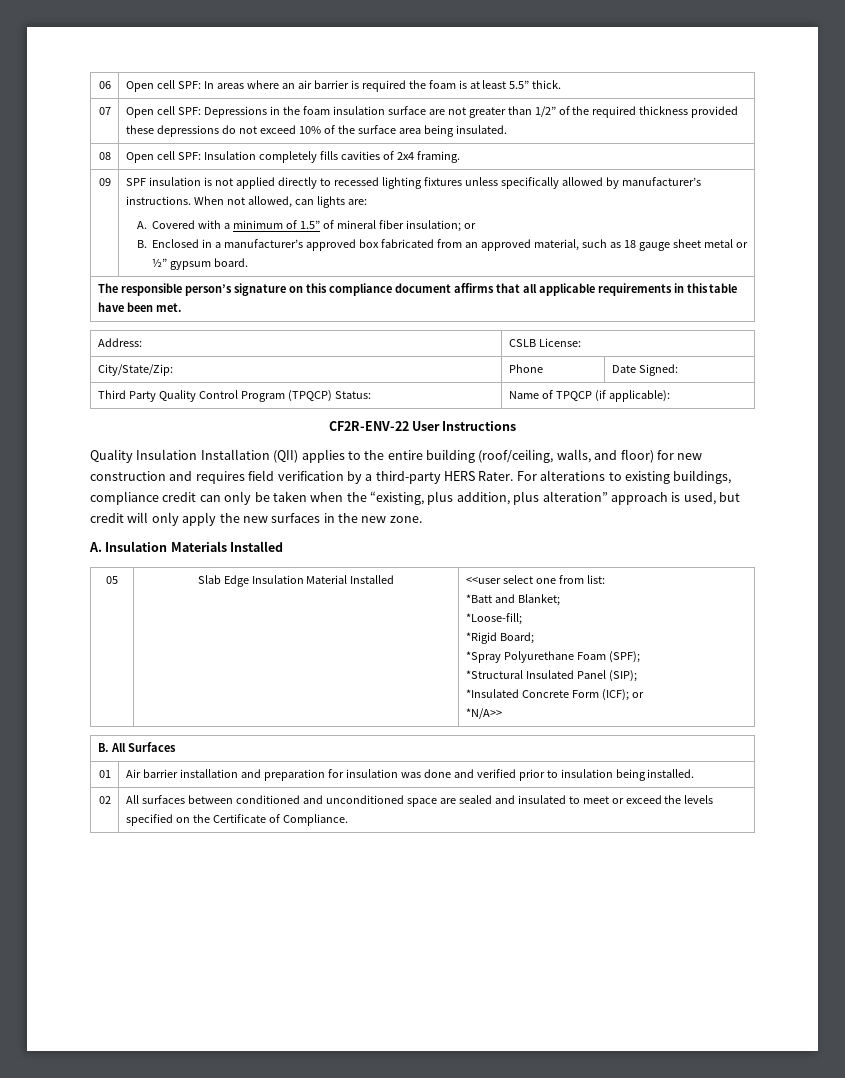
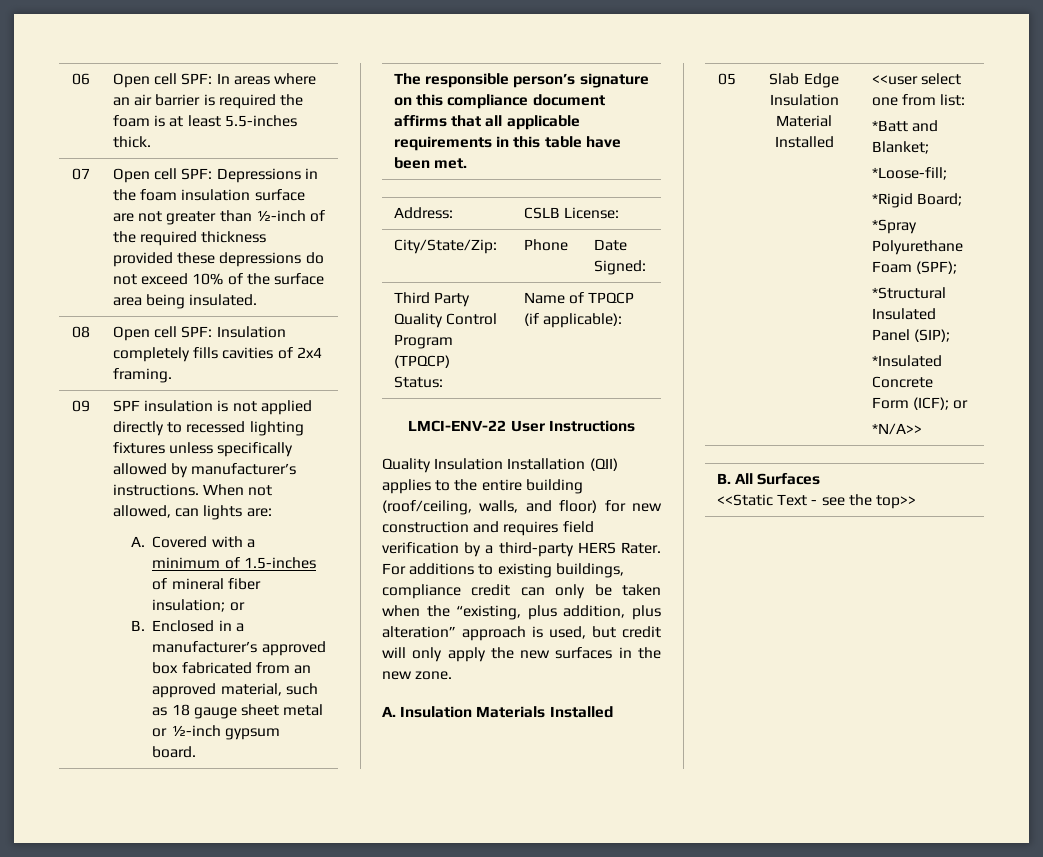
- 06 | Open cell SPF: In areas where an air barrier is required the foam is at least 5.5” thick.
+ 06 | Open cell SPF: In areas where an air barrier is required the foam is at least 5.5-inches thick.
- 07 | Open cell SPF: Depressions in the foam insulation surface are not greater than 1/2” of the required thickness provided these depressions do not exceed 10% of the surface area being insulated.
+ 07 | Open cell SPF: Depressions in the foam insulation surface are not greater than ½-inch of the required thickness provided these depressions do not exceed 10% of the surface area being insulated.
- A. Covered with a minimum of 1.5” of mineral fiber insulation; or
+ A. Covered with a minimum of 1.5-inches of mineral fiber insulation; or
- B. Enclosed in a manufacturer’s approved box fabricated from an approved material, such as 18 gauge sheet metal or ½” gypsum board.
+ B. Enclosed in a manufacturer’s approved box fabricated from an approved material, such as 18 gauge sheet metal or ½-inch gypsum board.
- CF2R-ENV-22 User Instructions
+ LMCI-ENV-22 User Instructions
- For alterations to existing buildings, compliance credit can only be taken when the “existing, plus addition, plus alteration” approach is used, but credit will only apply the new surfaces in the new zone.
+ For additions to existing buildings, compliance credit can only be taken when the “existing, plus addition, plus alteration” approach is used, but credit will only apply the new surfaces in the new zone.
  B. All Surfaces
- 01 | Air barrier installation and preparation for insulation was done and verified prior to insulation being installed.
- 02 | All surfaces between conditioned and unconditioned space are sealed and insulated to meet or exceed the levels specified on the Certificate of Compliance.
+ <<Static Text - see the top>>

